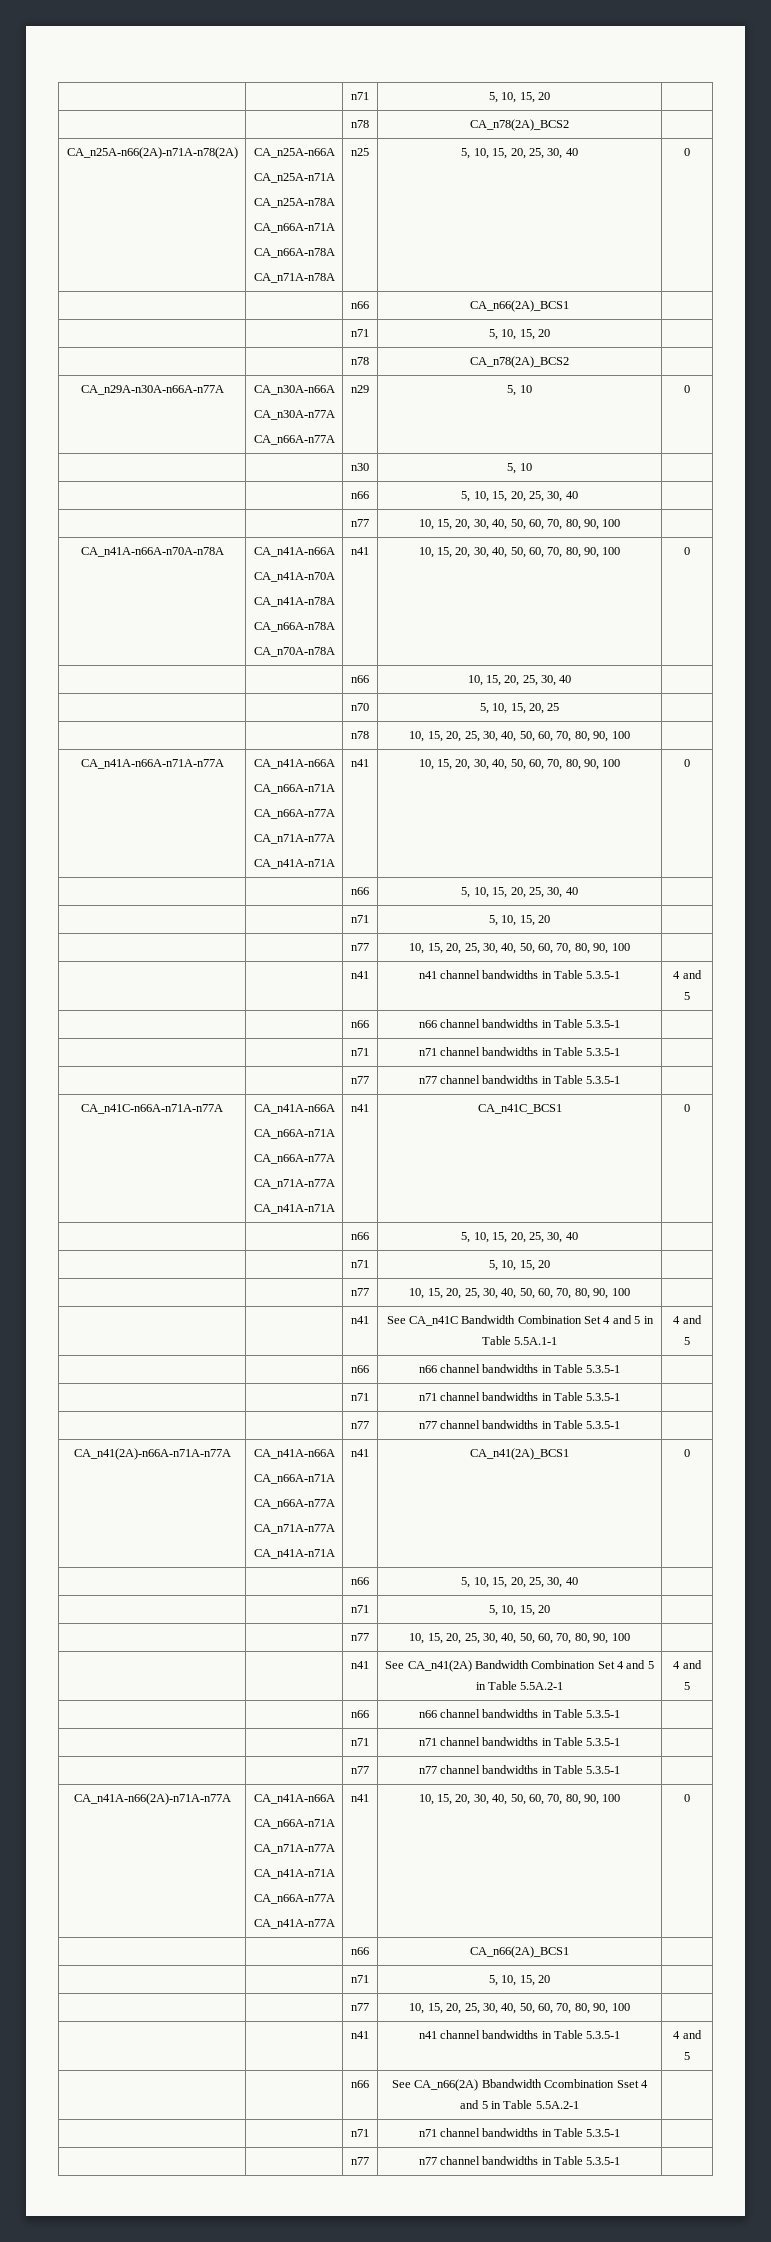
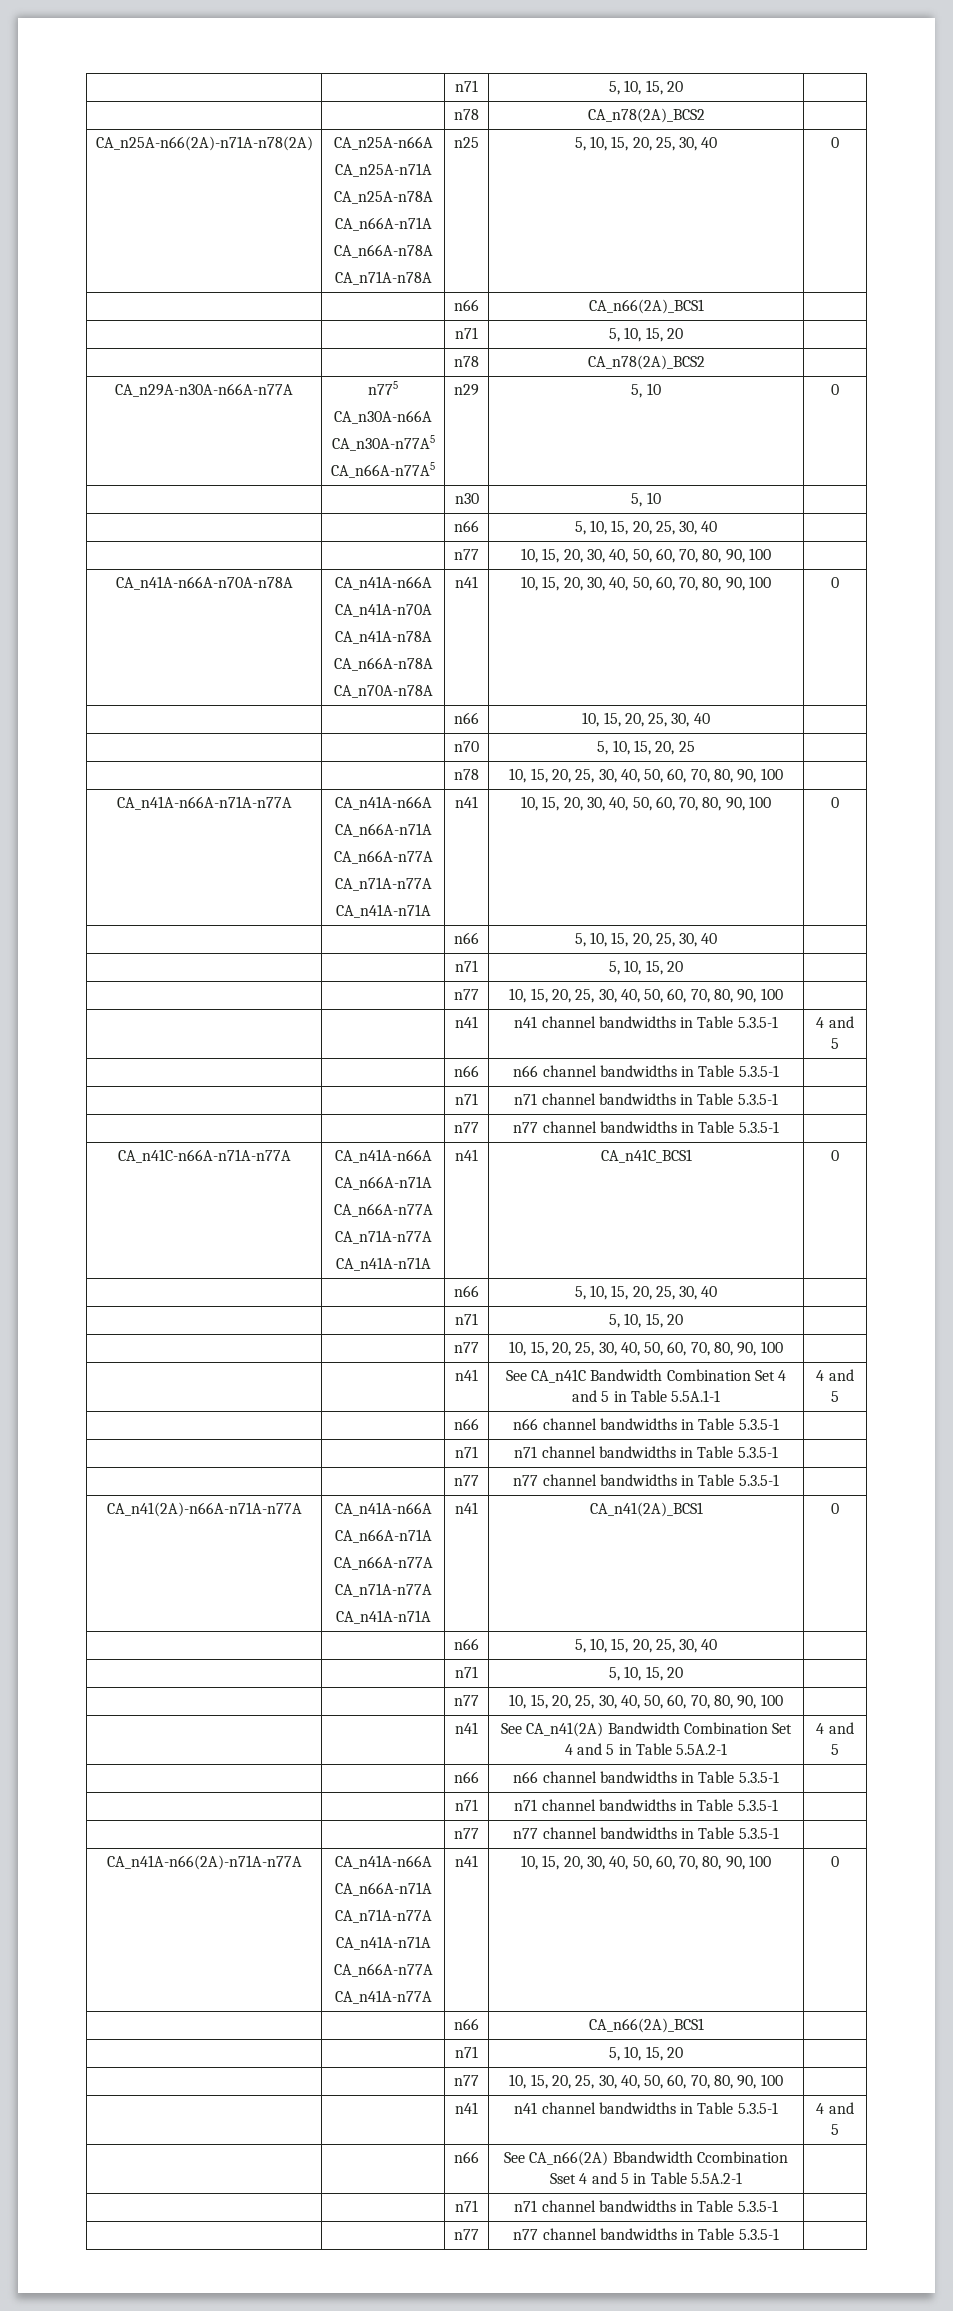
- CA_n29A-n30A-n66A-n77A | CA_n30A-n66A
- CA_n30A-n77A
- CA_n66A-n77A | n29 | 5, 10 | 0
+ CA_n29A-n30A-n66A-n77A | n775
+ CA_n30A-n66A
+ CA_n30A-n77A5
+ CA_n66A-n77A5 | n29 | 5, 10 | 0

